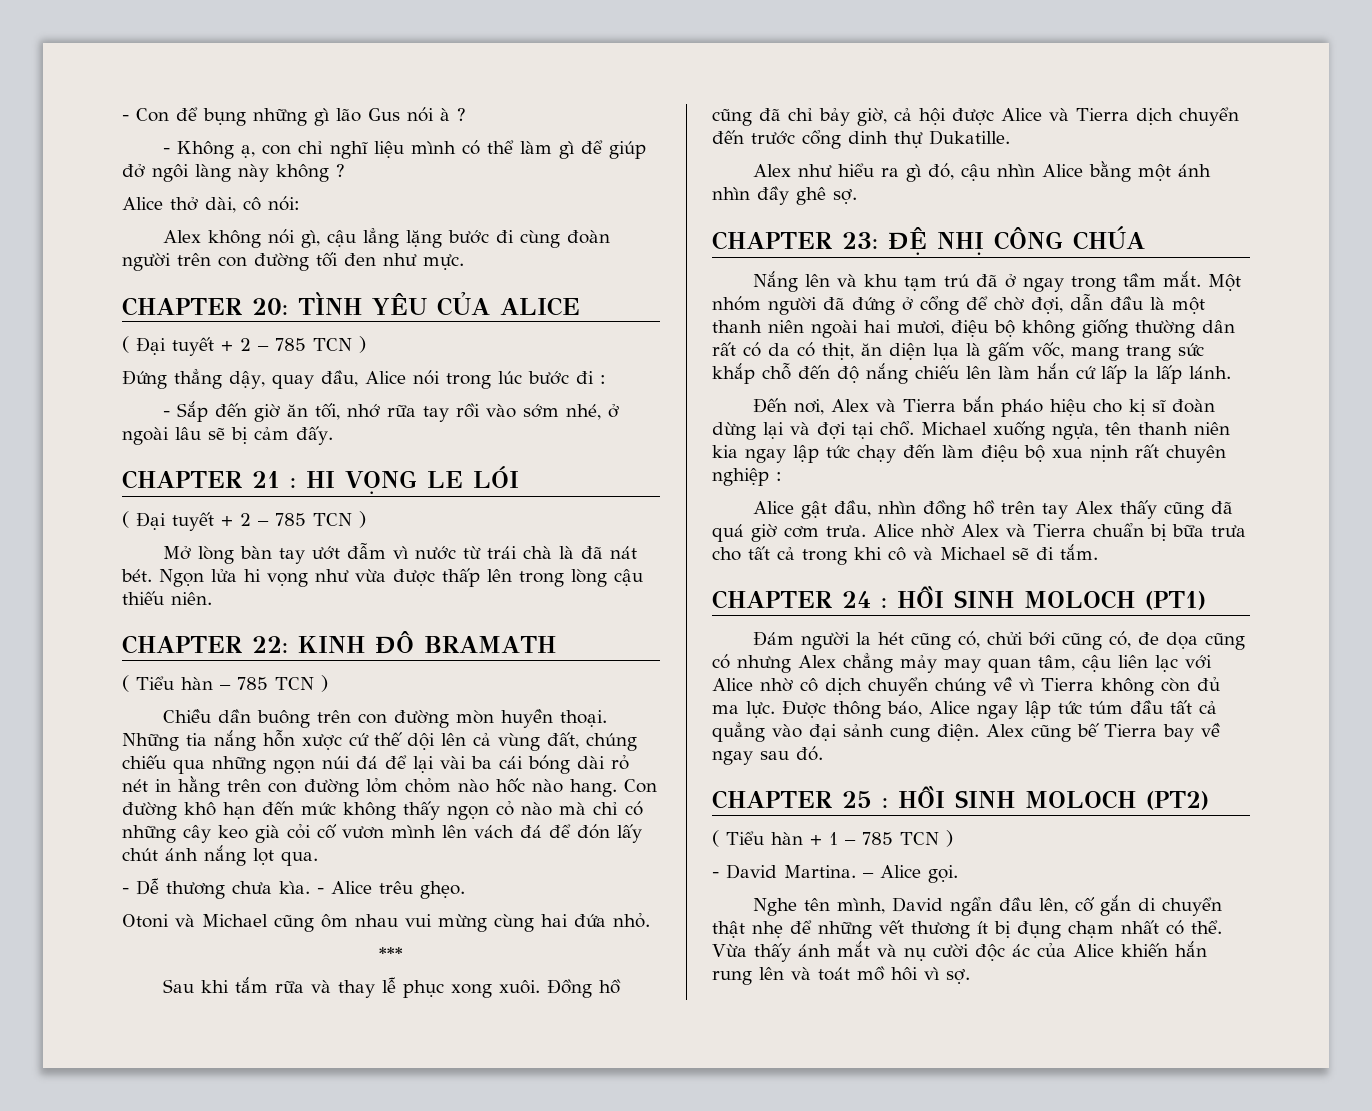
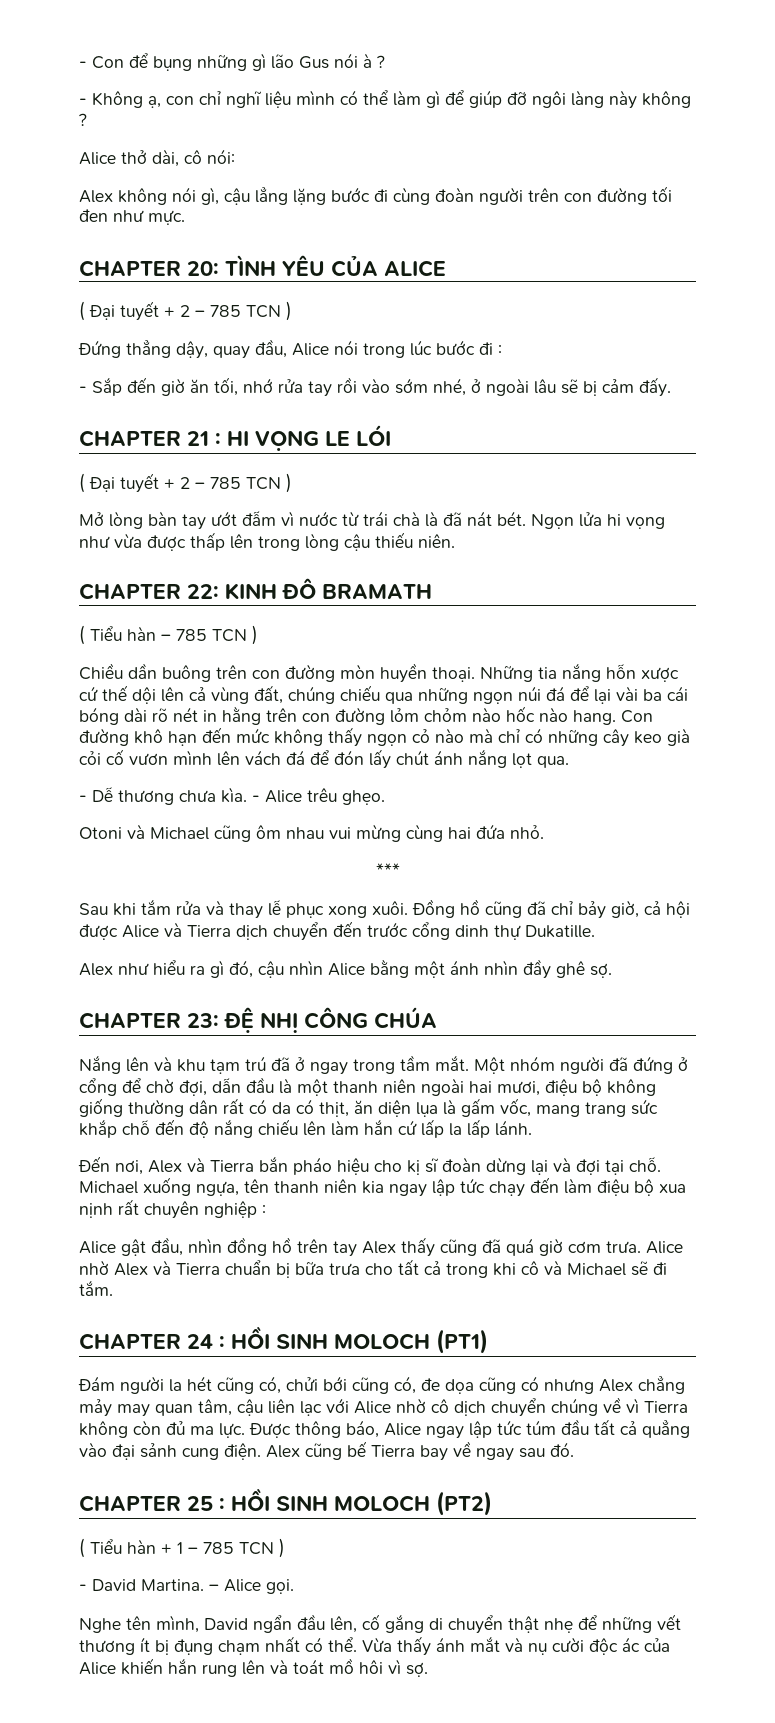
- - Không ạ, con chỉ nghĩ liệu mình có thể làm gì để giúp đở ngôi làng này không ?
+ - Không ạ, con chỉ nghĩ liệu mình có thể làm gì để giúp đỡ ngôi làng này không ?
- - Sắp đến giờ ăn tối, nhớ rữa tay rồi vào sớm nhé, ở ngoài lâu sẽ bị cảm đấy.
+ - Sắp đến giờ ăn tối, nhớ rửa tay rồi vào sớm nhé, ở ngoài lâu sẽ bị cảm đấy.
- Những tia nắng hỗn xược cứ thế dội lên cả vùng đất, chúng chiếu qua những ngọn núi đá để lại vài ba cái bóng dài rỏ nét in hằng trên con đường lỏm chỏm nào hốc nào hang.
+ Những tia nắng hỗn xược cứ thế dội lên cả vùng đất, chúng chiếu qua những ngọn núi đá để lại vài ba cái bóng dài rõ nét in hằng trên con đường lỏm chỏm nào hốc nào hang.
- Sau khi tắm rữa và thay lễ phục xong xuôi.
+ Sau khi tắm rửa và thay lễ phục xong xuôi.
- Đến nơi, Alex và Tierra bắn pháo hiệu cho kị sĩ đoàn dừng lại và đợi tại chổ.
+ Đến nơi, Alex và Tierra bắn pháo hiệu cho kị sĩ đoàn dừng lại và đợi tại chỗ.
- Nghe tên mình, David ngẩn đầu lên, cố gắn di chuyển thật nhẹ để những vết thương ít bị đụng chạm nhất có thể.
+ Nghe tên mình, David ngẩn đầu lên, cố gắng di chuyển thật nhẹ để những vết thương ít bị đụng chạm nhất có thể.

